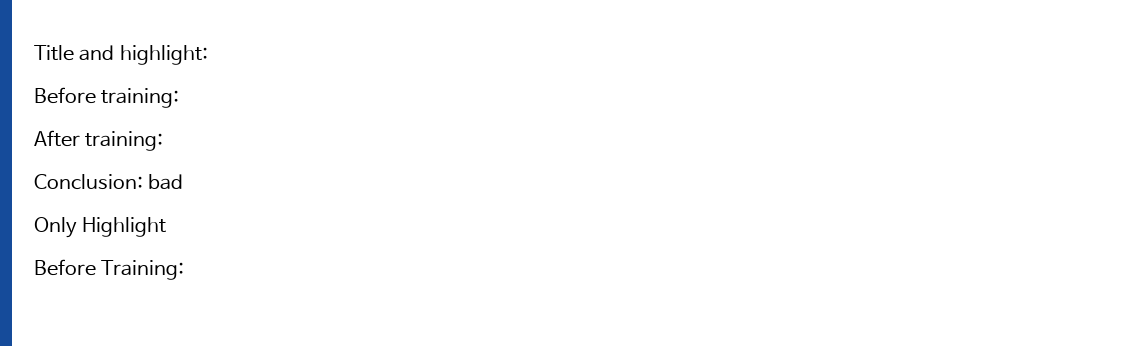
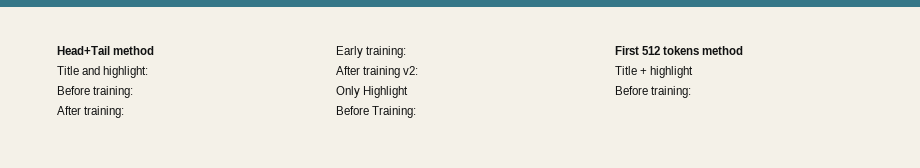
+ Head+Tail method
- Conclusion: bad
+ Early training:
+ After training v2:
+ First 512 tokens method
+ Title + highlight
+ Before training:

